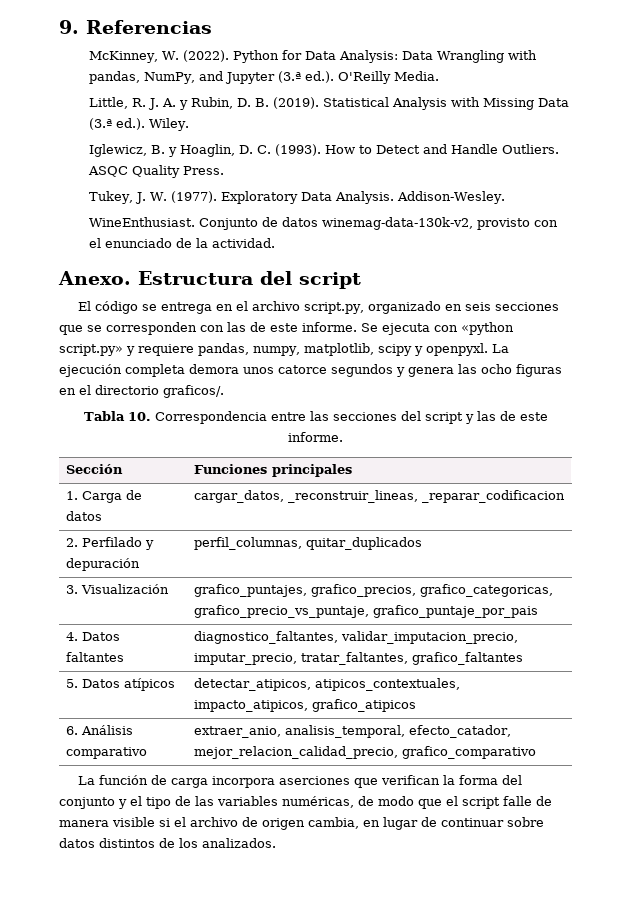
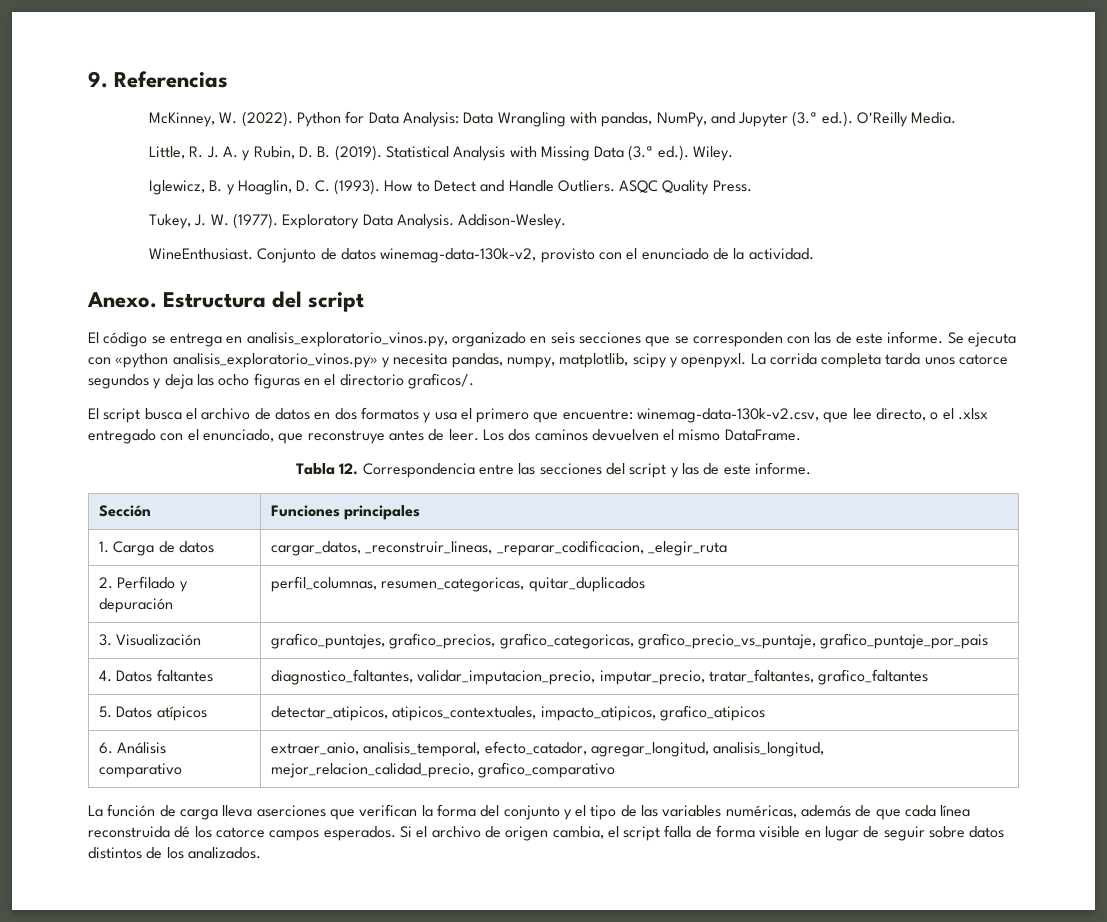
- El código se entrega en el archivo script.py, organizado en seis secciones que se corresponden con las de este informe.
+ El código se entrega en analisis_exploratorio_vinos.py, organizado en seis secciones que se corresponden con las de este informe.
- Se ejecuta con «python script.py» y requiere pandas, numpy, matplotlib, scipy y openpyxl.
+ Se ejecuta con «python analisis_exploratorio_vinos.py» y necesita pandas, numpy, matplotlib, scipy y openpyxl.
- La ejecución completa demora unos catorce segundos y genera las ocho figuras en el directorio graficos/.
+ La corrida completa tarda unos catorce segundos y deja las ocho figuras en el directorio graficos/.
+ El script busca el archivo de datos en dos formatos y usa el primero que encuentre: winemag-data-130k-v2.csv, que lee directo, o el .xlsx entregado con el enunciado, que reconstruye antes de leer. Los dos caminos devuelven el mismo DataFrame.
- Tabla 10. Correspondencia entre las secciones del script y las de este informe.
+ Tabla 12. Correspondencia entre las secciones del script y las de este informe.
- 1. Carga de datos | cargar_datos, _reconstruir_lineas, _reparar_codificacion
+ 1. Carga de datos | cargar_datos, _reconstruir_lineas, _reparar_codificacion, _elegir_ruta
- 2. Perfilado y depuración | perfil_columnas, quitar_duplicados
+ 2. Perfilado y depuración | perfil_columnas, resumen_categoricas, quitar_duplicados
- 6. Análisis comparativo | extraer_anio, analisis_temporal, efecto_catador, mejor_relacion_calidad_precio, grafico_comparativo
+ 6. Análisis comparativo | extraer_anio, analisis_temporal, efecto_catador, agregar_longitud, analisis_longitud, mejor_relacion_calidad_precio, grafico_comparativo
- La función de carga incorpora aserciones que verifican la forma del conjunto y el tipo de las variables numéricas, de modo que el script falle de manera visible si el archivo de origen cambia, en lugar de continuar sobre datos distintos de los analizados.
+ La función de carga lleva aserciones que verifican la forma del conjunto y el tipo de las variables numéricas, además de que cada línea reconstruida dé los catorce campos esperados. Si el archivo de origen cambia, el script falla de forma visible en lugar de seguir sobre datos distintos de los analizados.

